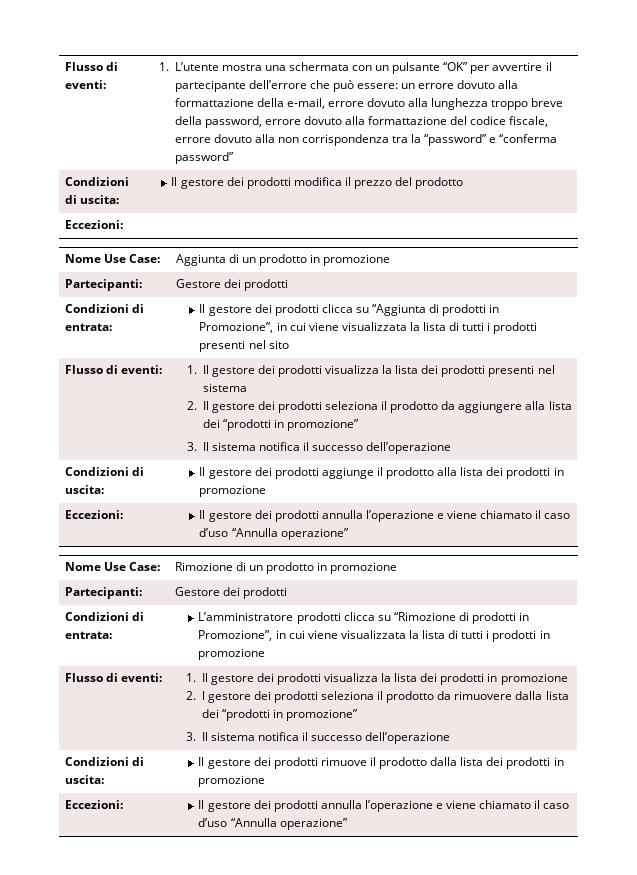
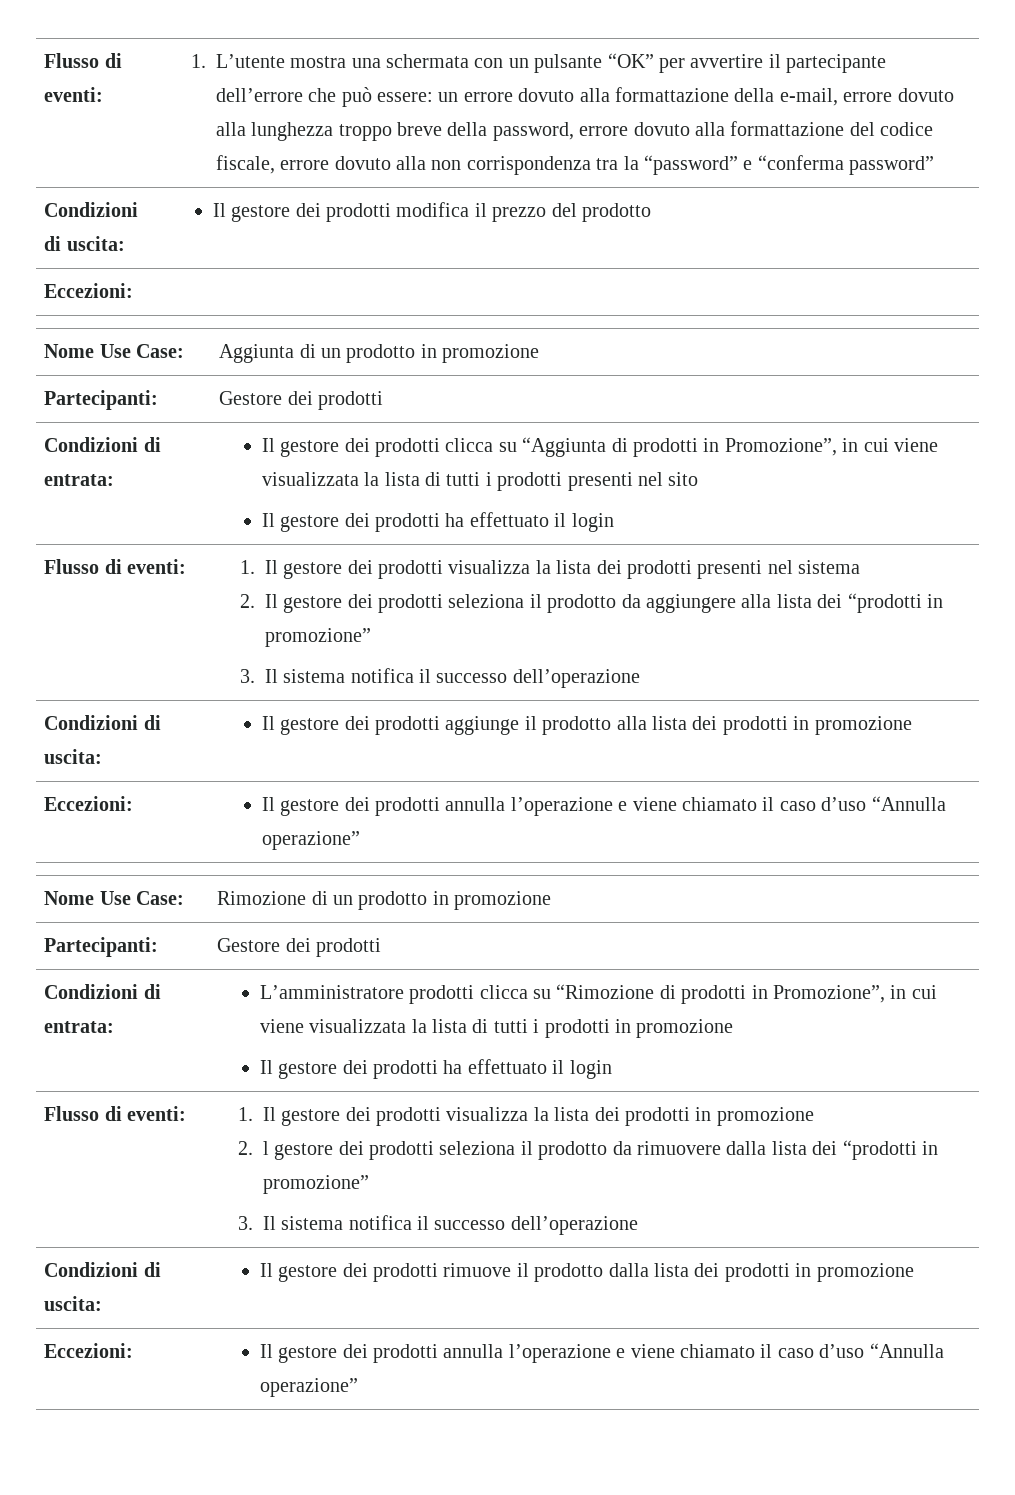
  Condizioni di entrata: | Il gestore dei prodotti clicca su “Aggiunta di prodotti in Promozione”, in cui viene visualizzata la lista di tutti i prodotti presenti nel sito
+ Il gestore dei prodotti ha effettuato il login
  Condizioni di entrata: | L’amministratore prodotti clicca su “Rimozione di prodotti in Promozione”, in cui viene visualizzata la lista di tutti i prodotti in promozione
+ Il gestore dei prodotti ha effettuato il login

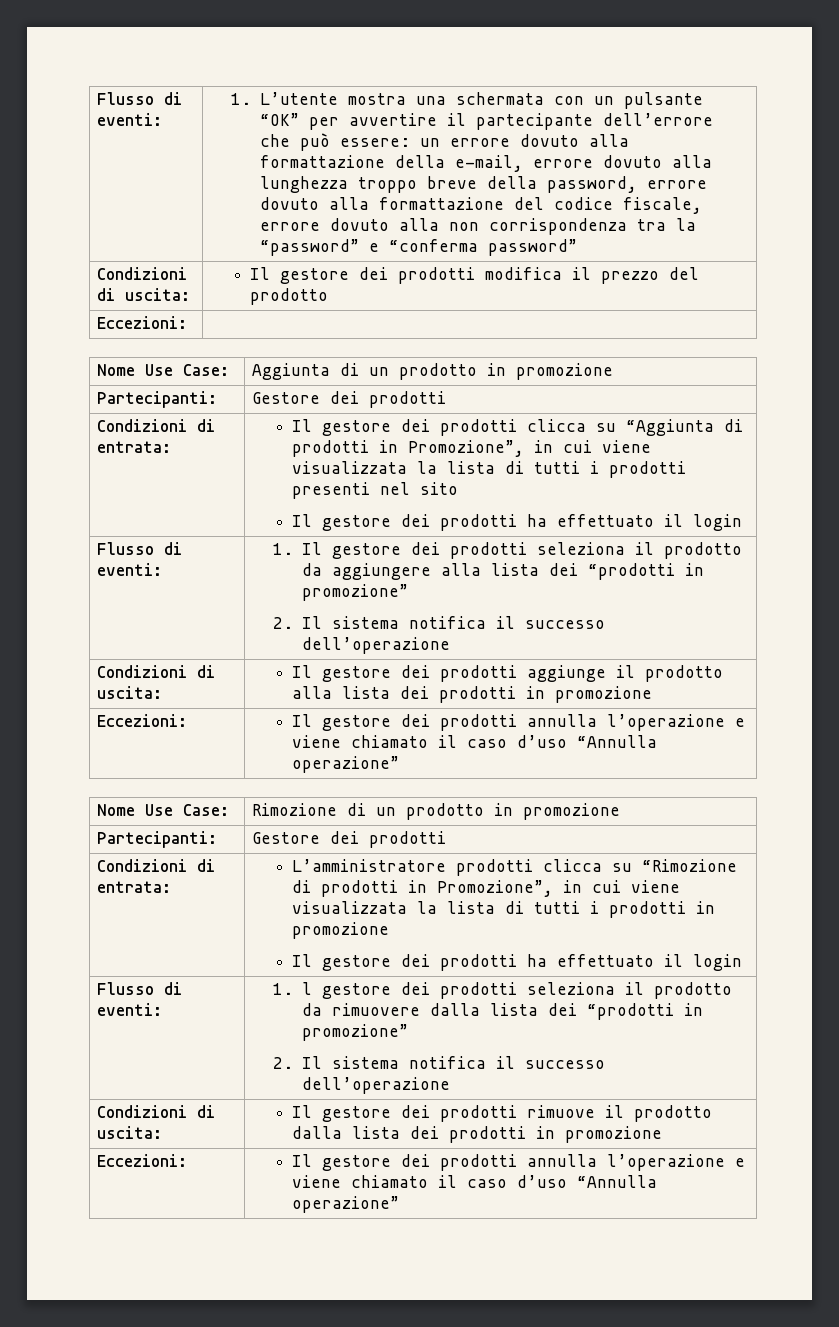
- Flusso di eventi: | 1. Il gestore dei prodotti visualizza la lista dei prodotti presenti nel sistema
- 2. Il gestore dei prodotti seleziona il prodotto da aggiungere alla lista dei “prodotti in promozione”
- 3. Il sistema notifica il successo dell’operazione
+ Flusso di eventi: | 1. Il gestore dei prodotti seleziona il prodotto da aggiungere alla lista dei “prodotti in promozione”
+ 2. Il sistema notifica il successo dell’operazione
- Flusso di eventi: | 1. Il gestore dei prodotti visualizza la lista dei prodotti in promozione
- 2. l gestore dei prodotti seleziona il prodotto da rimuovere dalla lista dei “prodotti in promozione”
- 3. Il sistema notifica il successo dell’operazione
+ Flusso di eventi: | 1. l gestore dei prodotti seleziona il prodotto da rimuovere dalla lista dei “prodotti in promozione”
+ 2. Il sistema notifica il successo dell’operazione

